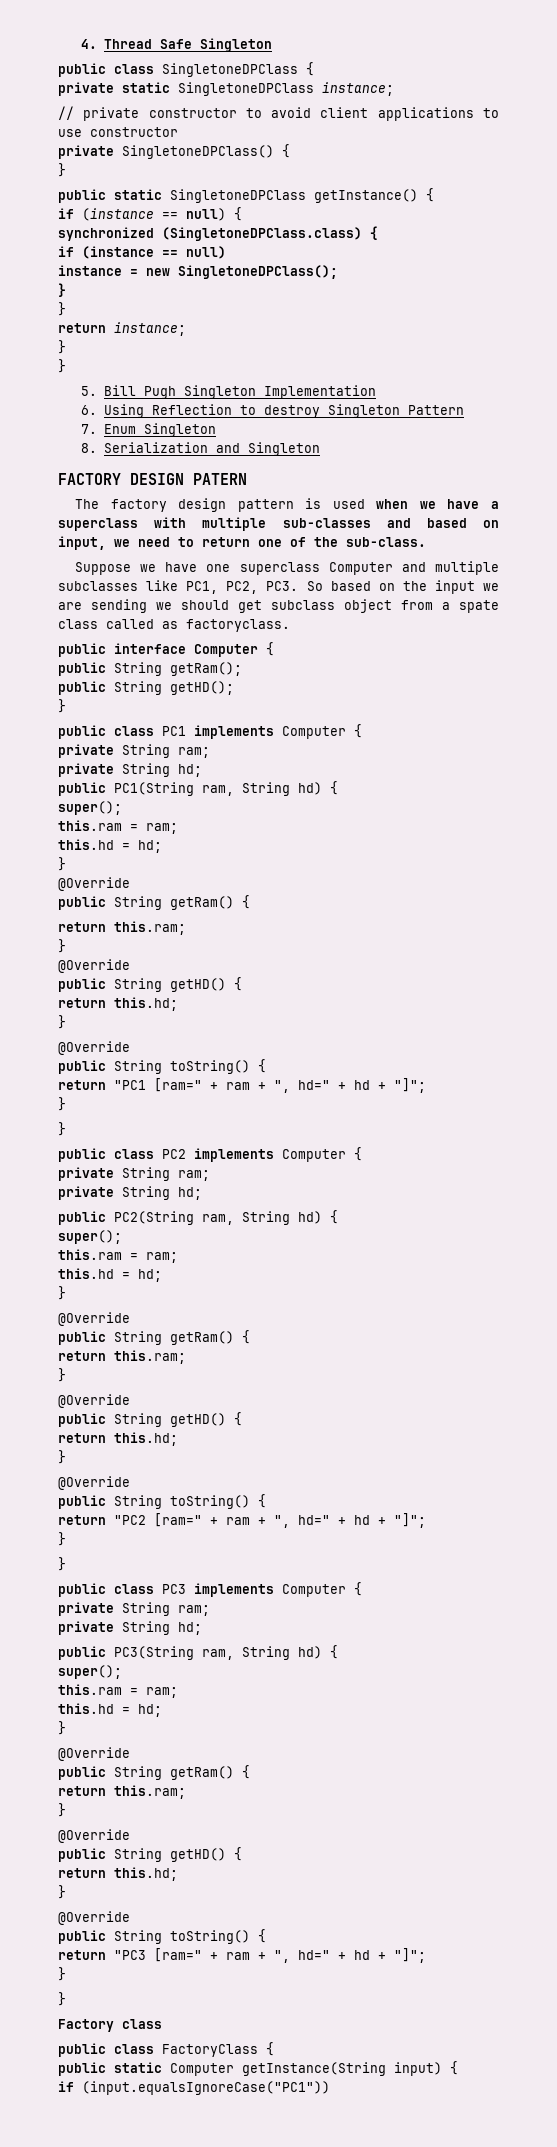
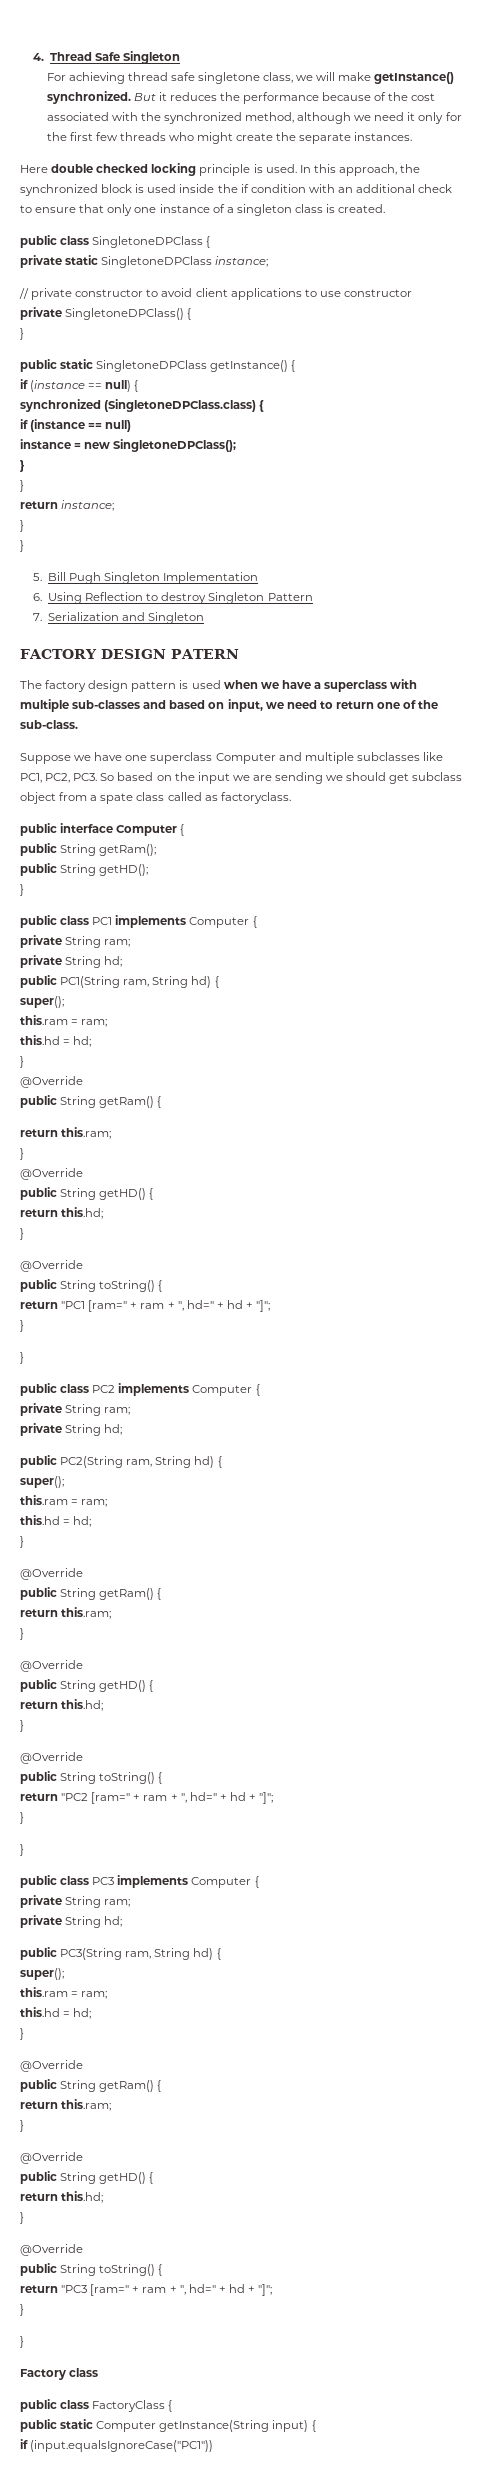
+ For achieving thread safe singletone class, we will make getInstance() synchronized. But it reduces the performance because of the cost associated with the synchronized method, although we need it only for the first few threads who might create the separate instances.
+ Here double checked locking principle is used. In this approach, the synchronized block is used inside the if condition with an additional check to ensure that only one instance of a singleton class is created.
- 7. Enum Singleton
- 8. Serialization and Singleton
+ 7. Serialization and Singleton

